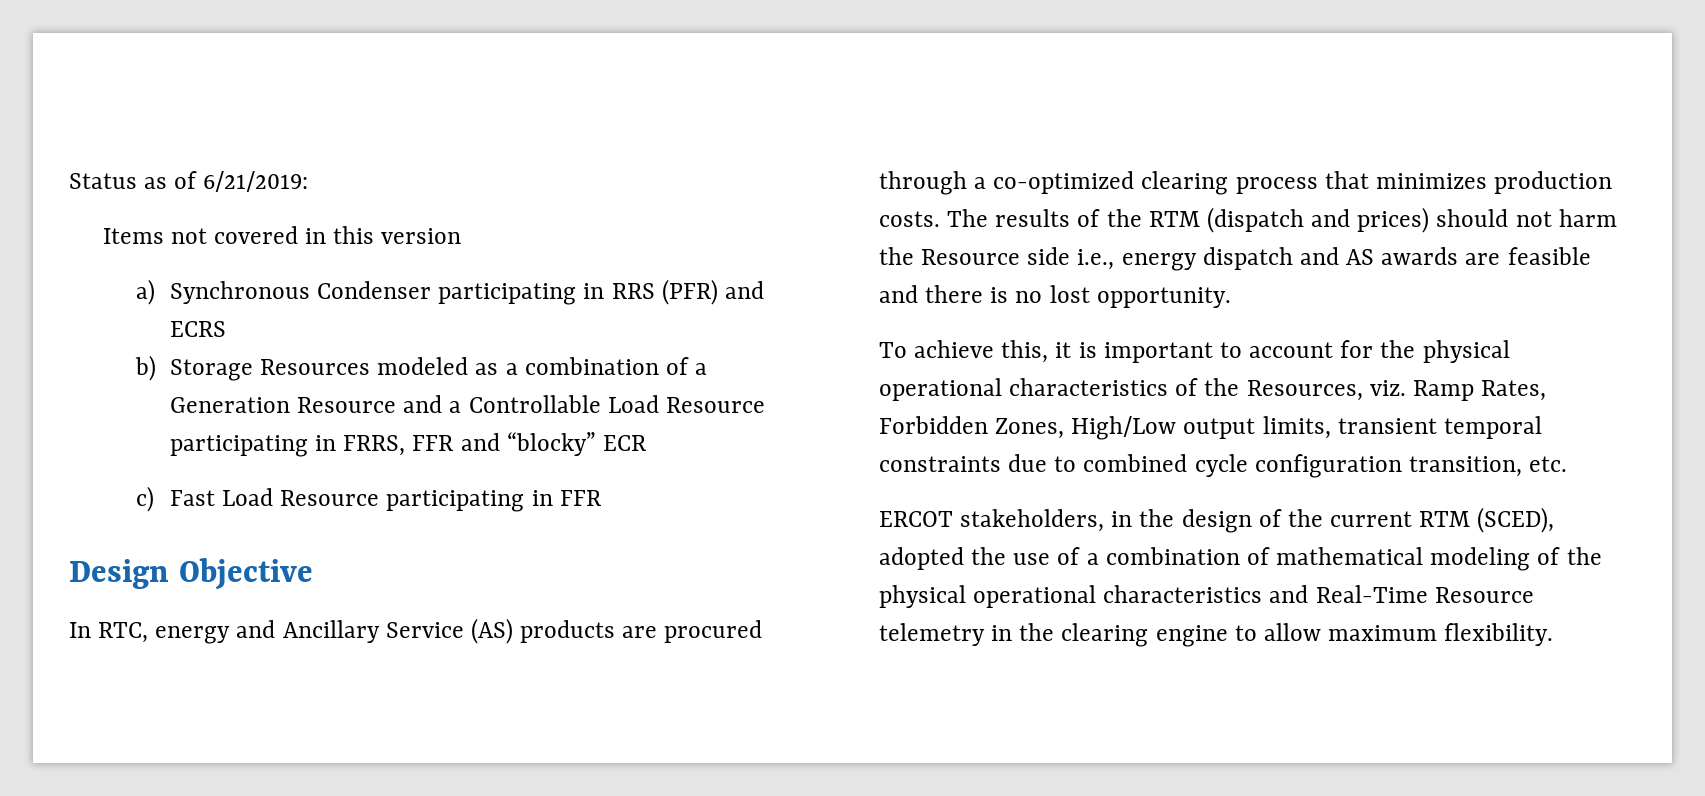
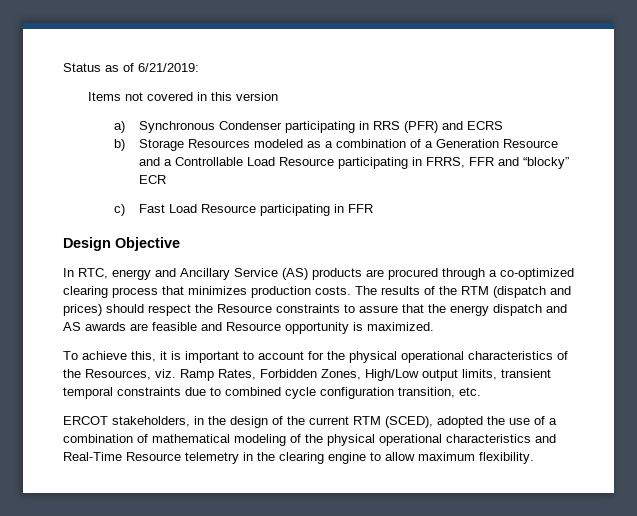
- The results of the RTM (dispatch and prices) should not harm the Resource side i.e., energy dispatch and AS awards are feasible and there is no lost opportunity.
+ The results of the RTM (dispatch and prices) should respect the Resource constraints to assure that the energy dispatch and AS awards are feasible and Resource opportunity is maximized.

